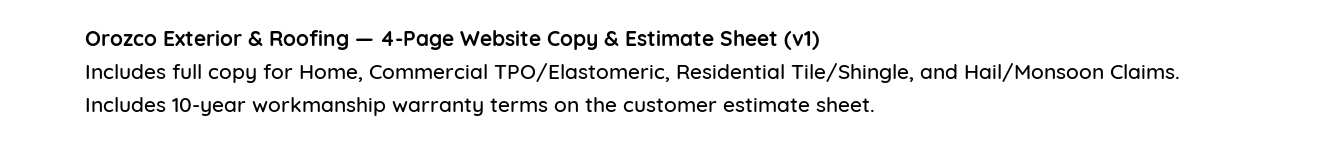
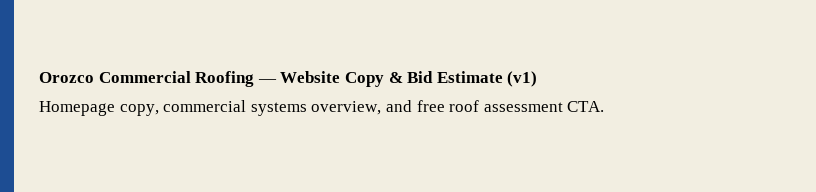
- Orozco Exterior & Roofing — 4-Page Website Copy & Estimate Sheet (v1)
+ Orozco Commercial Roofing — Website Copy & Bid Estimate (v1)
- Includes full copy for Home, Commercial TPO/Elastomeric, Residential Tile/Shingle, and Hail/Monsoon Claims.
- Includes 10-year workmanship warranty terms on the customer estimate sheet.
+ Homepage copy, commercial systems overview, and free roof assessment CTA.

